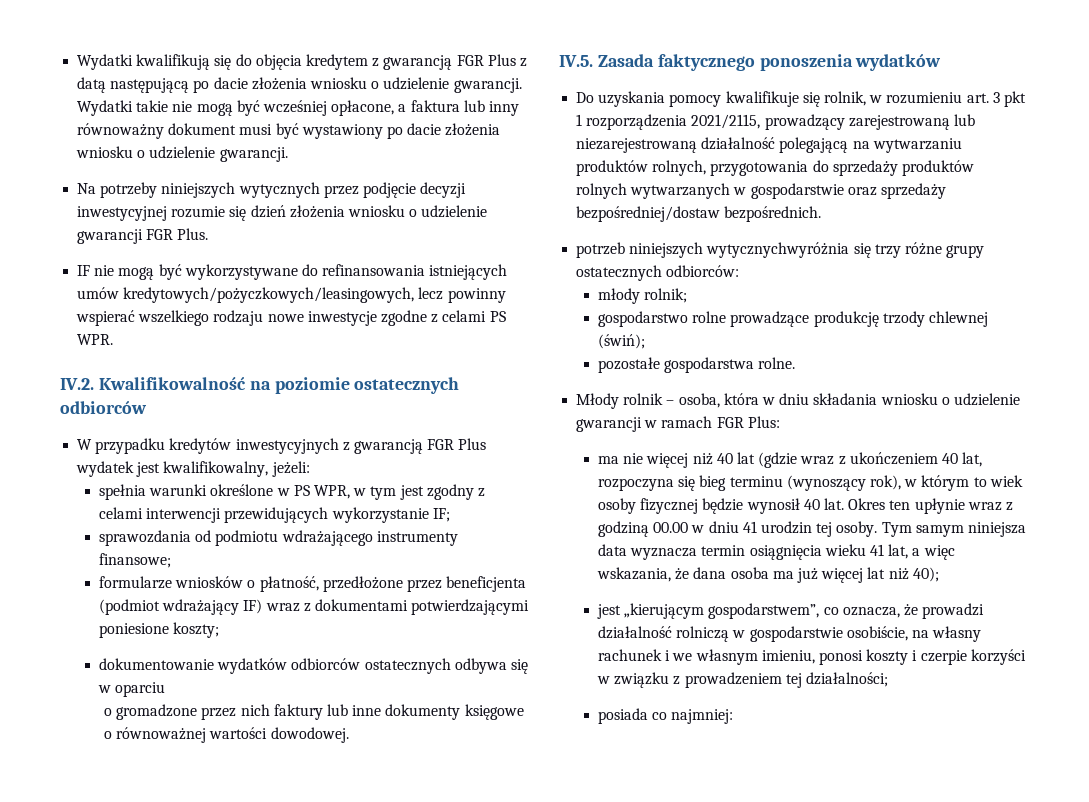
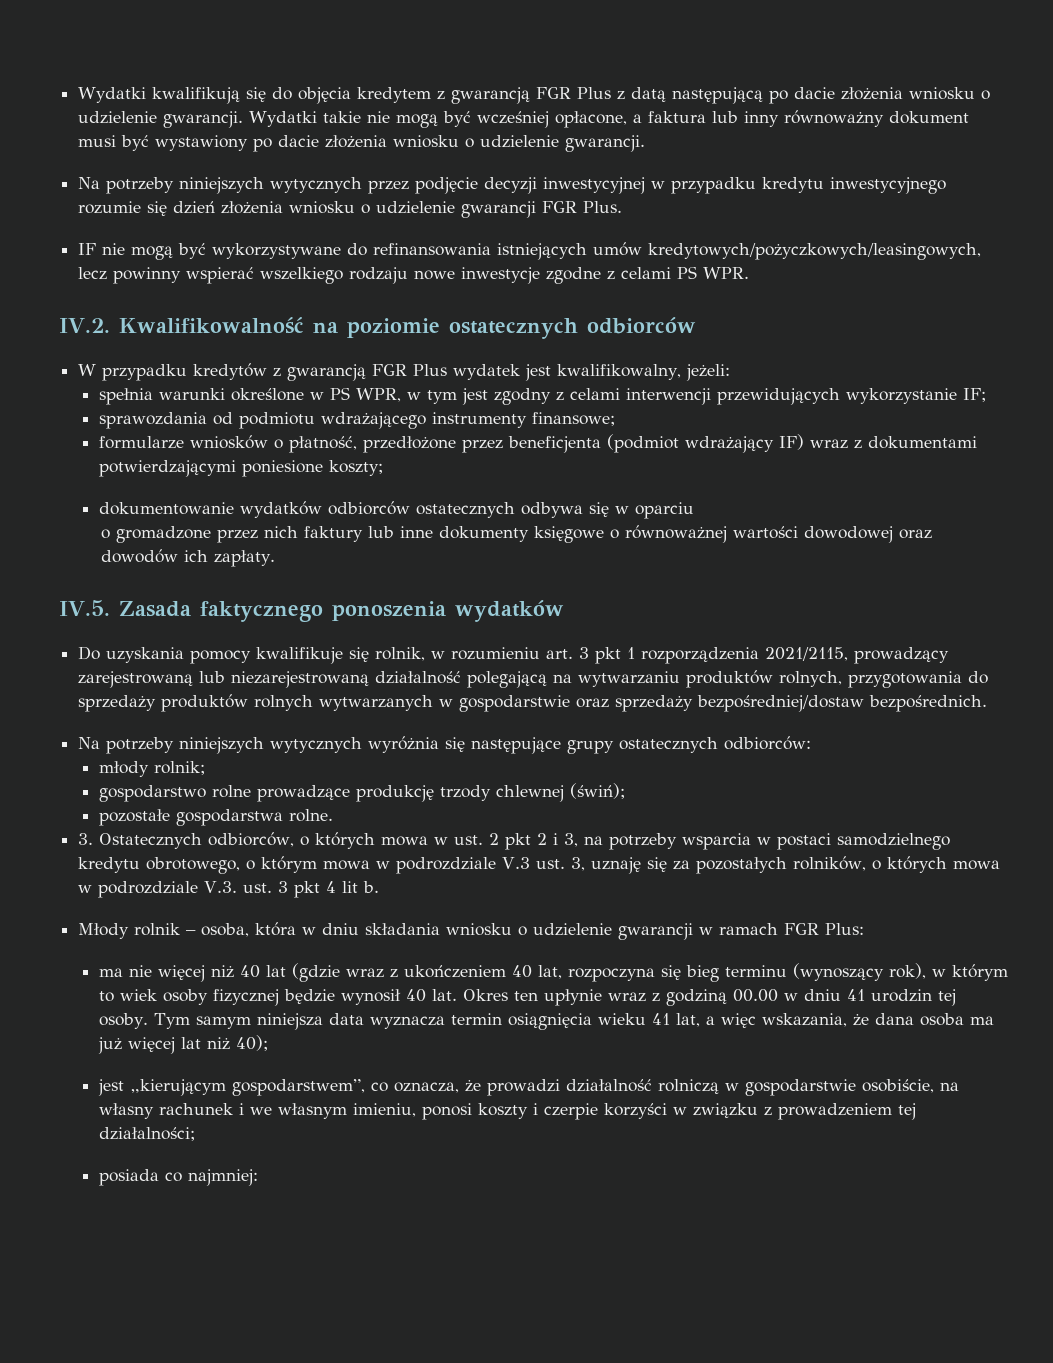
- Na potrzeby niniejszych wytycznych przez podjęcie decyzji inwestycyjnej rozumie się dzień złożenia wniosku o udzielenie gwarancji FGR Plus.
+ Na potrzeby niniejszych wytycznych przez podjęcie decyzji inwestycyjnej w przypadku kredytu inwestycyjnego rozumie się dzień złożenia wniosku o udzielenie gwarancji FGR Plus.
- W przypadku kredytów inwestycyjnych z gwarancją FGR Plus wydatek jest kwalifikowalny, jeżeli:
+ W przypadku kredytów z gwarancją FGR Plus wydatek jest kwalifikowalny, jeżeli:
- o gromadzone przez nich faktury lub inne dokumenty księgowe o równoważnej wartości dowodowej.
+ o gromadzone przez nich faktury lub inne dokumenty księgowe o równoważnej wartości dowodowej oraz dowodów ich zapłaty.
- potrzeb niniejszych wytycznychwyróżnia się trzy różne grupy ostatecznych odbiorców:
+ Na potrzeby niniejszych wytycznych wyróżnia się następujące grupy ostatecznych odbiorców:
+ 3. Ostatecznych odbiorców, o których mowa w ust. 2 pkt 2 i 3, na potrzeby wsparcia w postaci samodzielnego kredytu obrotowego, o którym mowa w podrozdziale V.3 ust. 3, uznaję się za pozostałych rolników, o których mowa w podrozdziale V.3. ust. 3 pkt 4 lit b.

